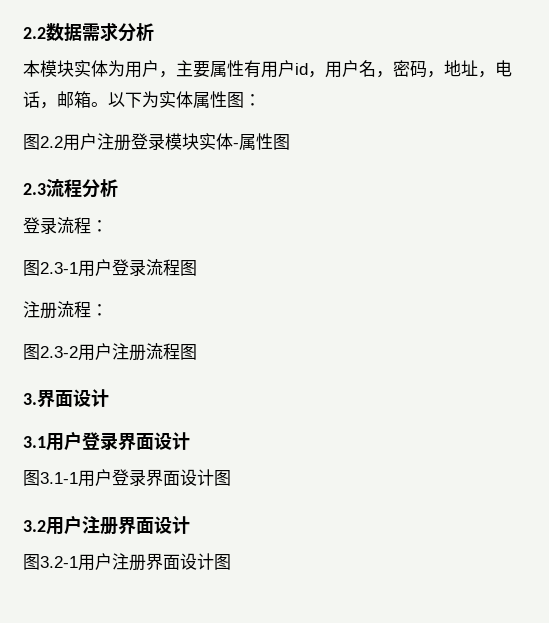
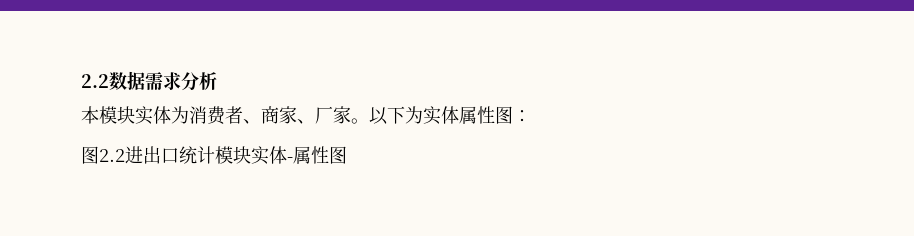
- 本模块实体为用户，主要属性有用户id，用户名，密码，地址，电话，邮箱。
+ 本模块实体为消费者、商家、厂家。
- 图2.2用户注册登录模块实体-属性图
+ 图2.2进出口统计模块实体-属性图
- 2.3流程分析
- 登录流程：
- 图2.3-1用户登录流程图
- 注册流程：
- 图2.3-2用户注册流程图
- 3.界面设计
- 3.1用户登录界面设计
- 图3.1-1用户登录界面设计图
- 3.2用户注册界面设计
- 图3.2-1用户注册界面设计图

